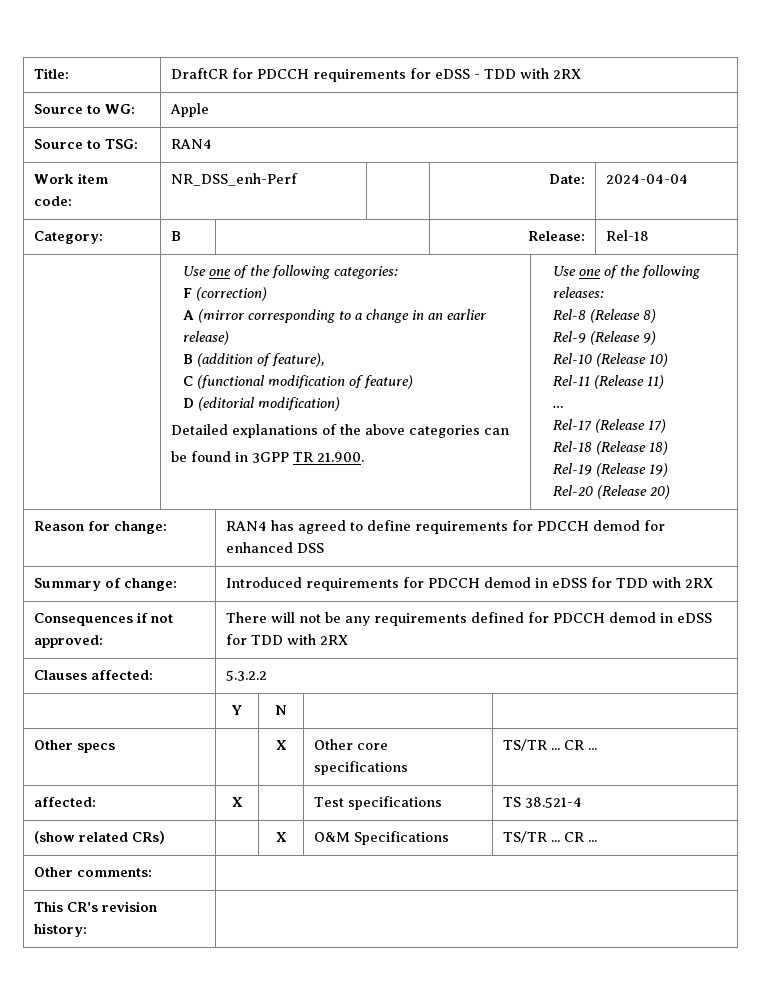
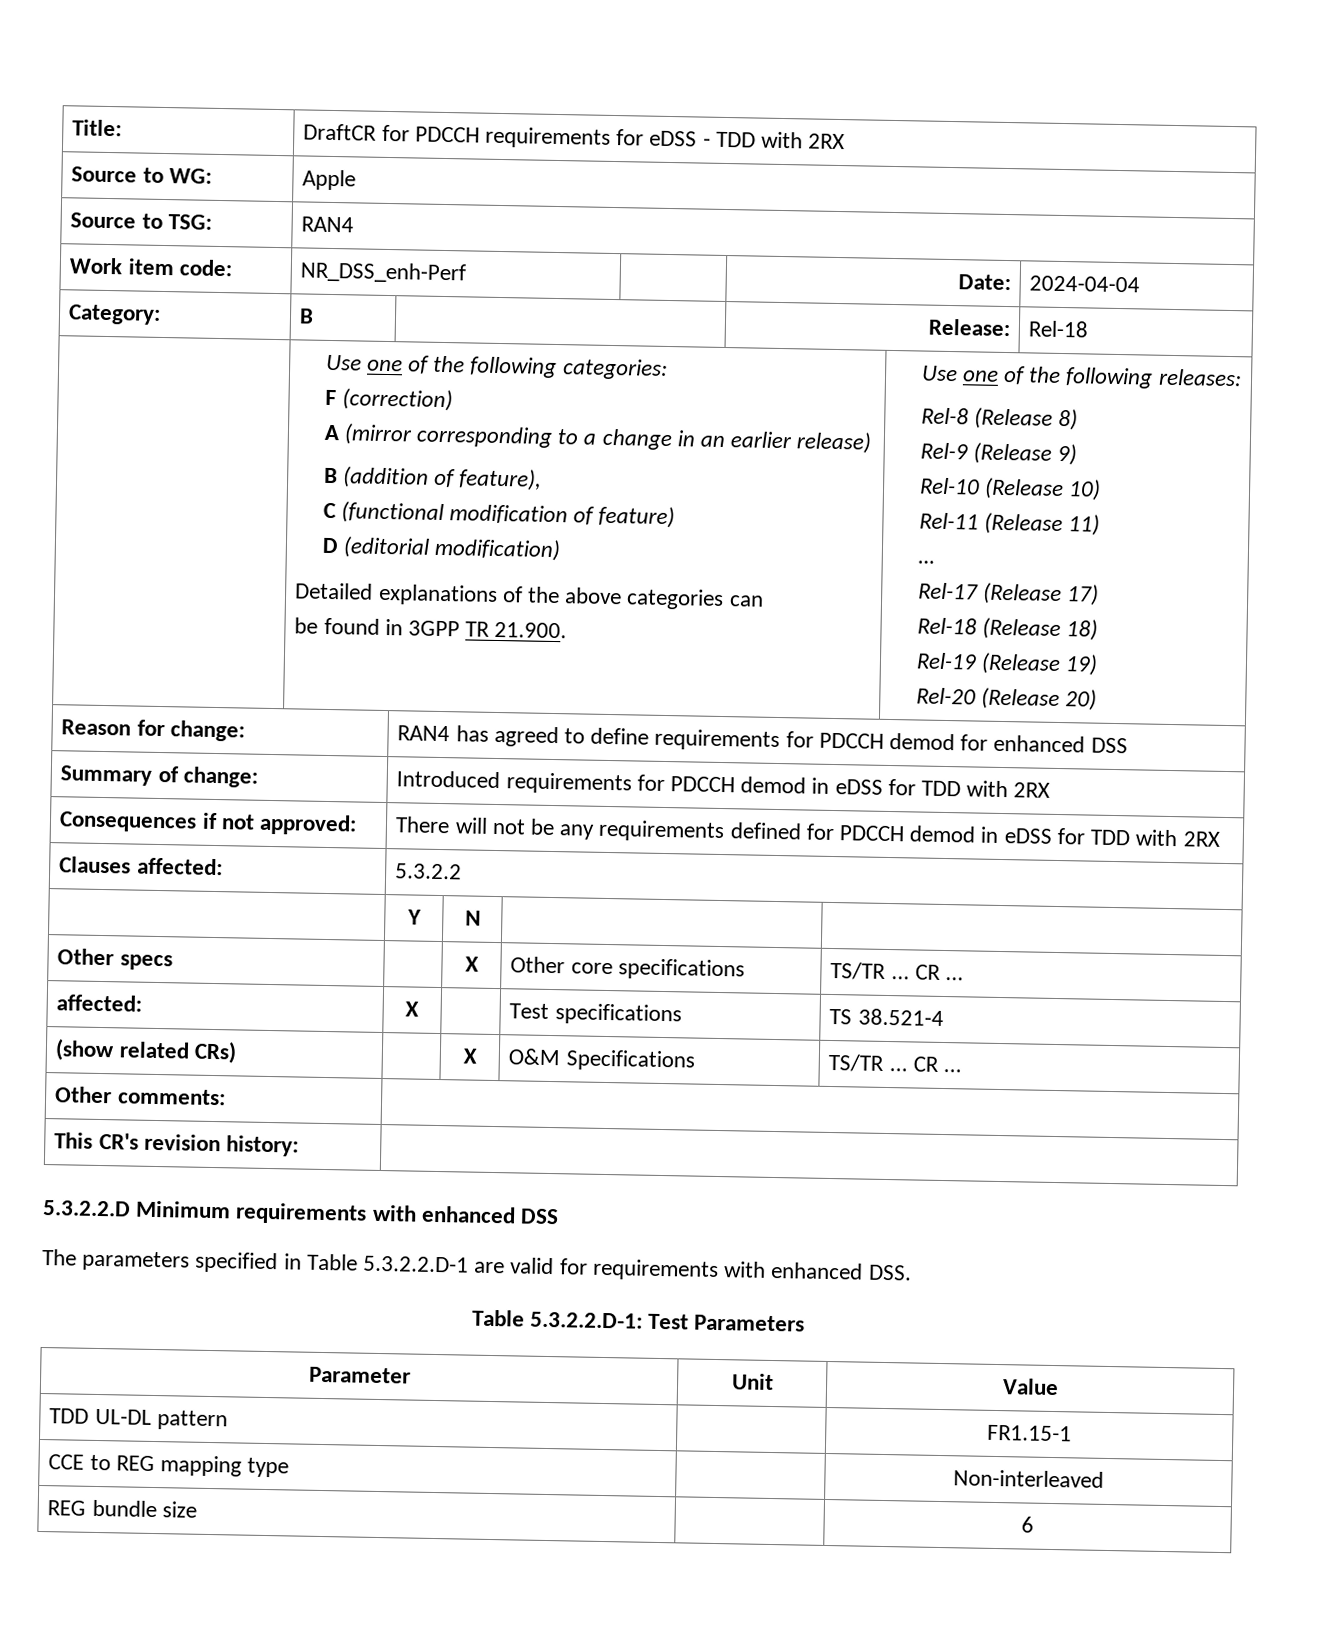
+ 5.3.2.2.D Minimum requirements with enhanced DSS
+ The parameters specified in Table 5.3.2.2.D-1 are valid for requirements with enhanced DSS.
+ Table 5.3.2.2.D-1: Test Parameters
+ Parameter | Unit | Value
+ TDD UL-DL pattern | | FR1.15-1
+ CCE to REG mapping type | | Non-interleaved
+ REG bundle size | | 6

